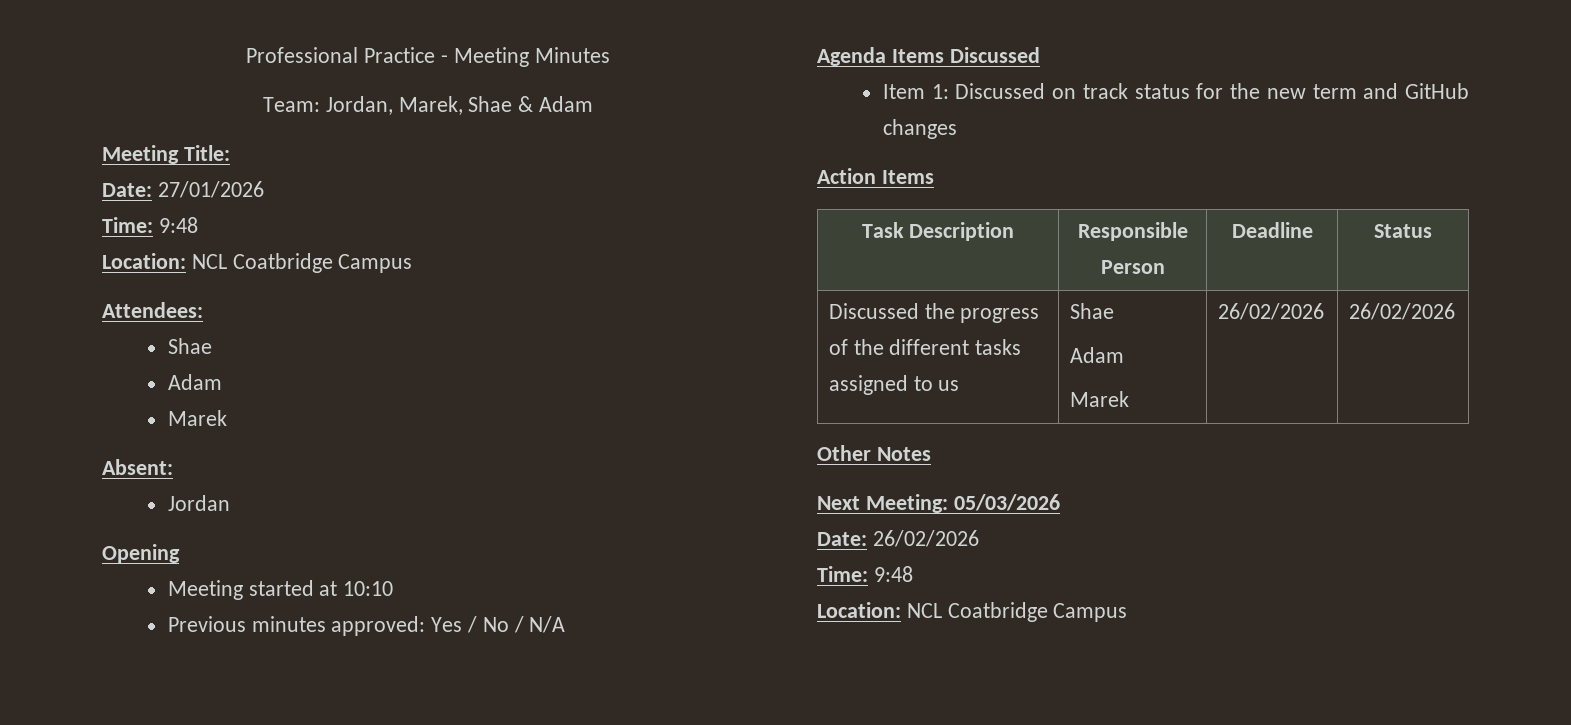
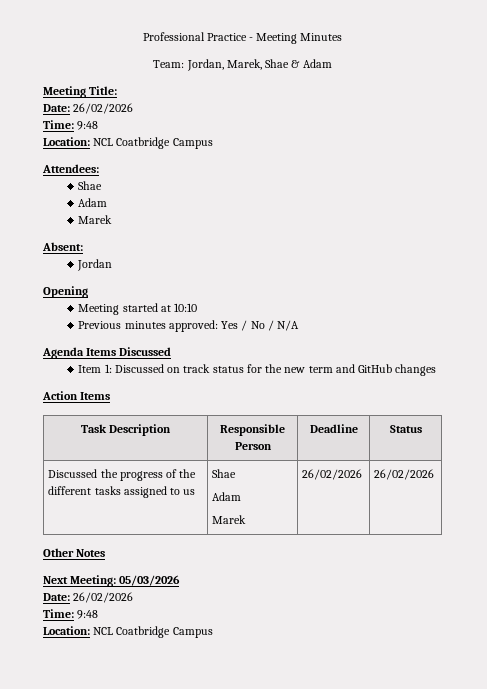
  Meeting Title:
- Date: 27/01/2026
+ Date: 26/02/2026

